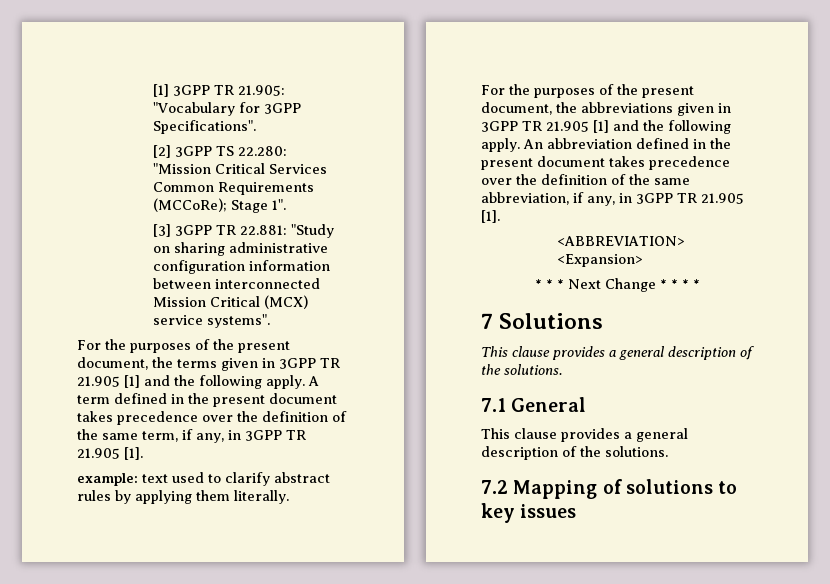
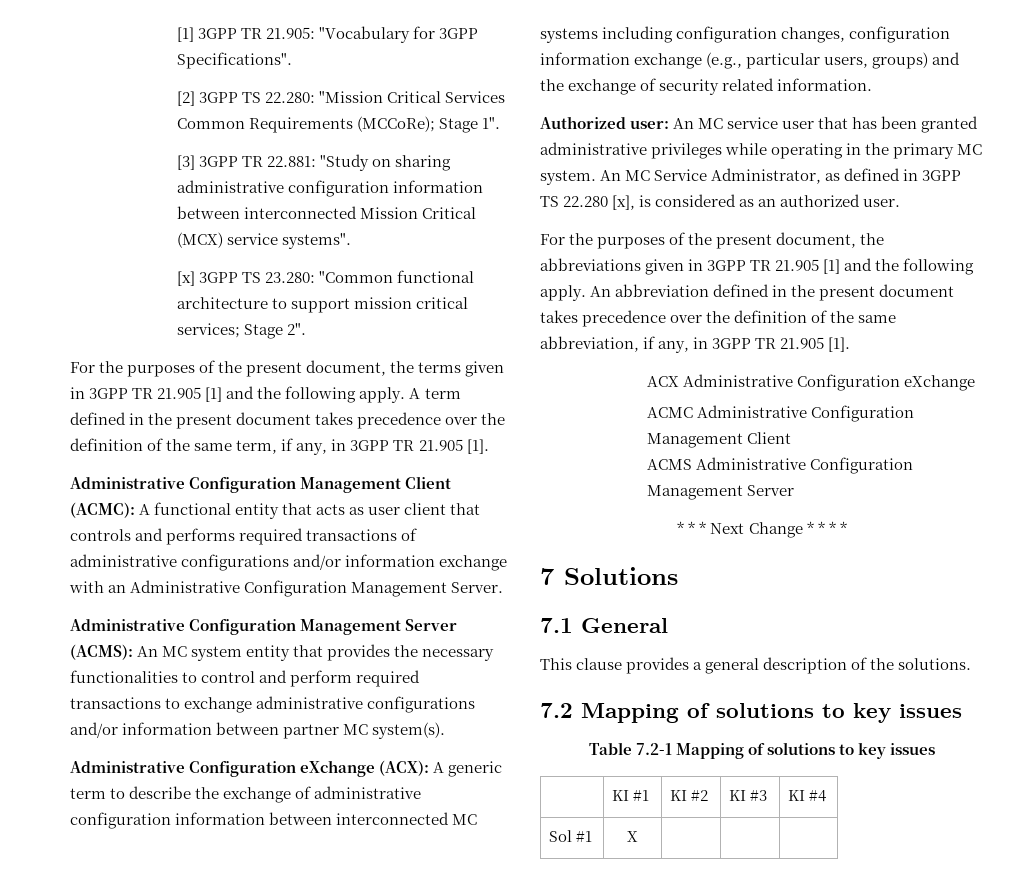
+ [x] 3GPP TS 23.280: "Common functional architecture to support mission critical services; Stage 2".
- example: text used to clarify abstract rules by applying them literally.
+ Administrative Configuration Management Client (ACMC): A functional entity that acts as user client that controls and performs required transactions of administrative configurations and/or information exchange with an Administrative Configuration Management Server.
+ Administrative Configuration Management Server (ACMS): An MC system entity that provides the necessary functionalities to control and perform required transactions to exchange administrative configurations and/or information between partner MC system(s).
+ Administrative Configuration eXchange (ACX): A generic term to describe the exchange of administrative configuration information between interconnected MC systems including configuration changes, configuration information exchange (e.g., particular users, groups) and the exchange of security related information.
+ Authorized user: An MC service user that has been granted administrative privileges while operating in the primary MC system. An MC Service Administrator, as defined in 3GPP TS 22.280 [x], is considered as an authorized user.
- <ABBREVIATION> <Expansion>
+ ACX Administrative Configuration eXchange
+ ACMC Administrative Configuration Management Client
+ ACMS Administrative Configuration Management Server
  7 Solutions
- This clause provides a general description of the solutions.
+ Table 7.2-1 Mapping of solutions to key issues
+ | KI #1 | KI #2 | KI #3 | KI #4
+ Sol #1 | X | | |

